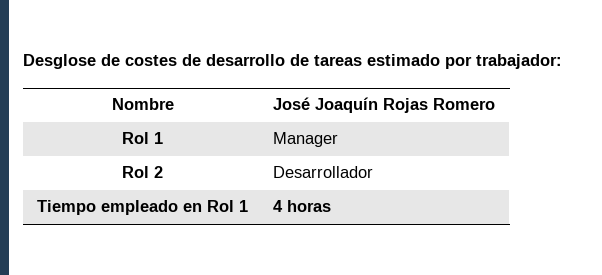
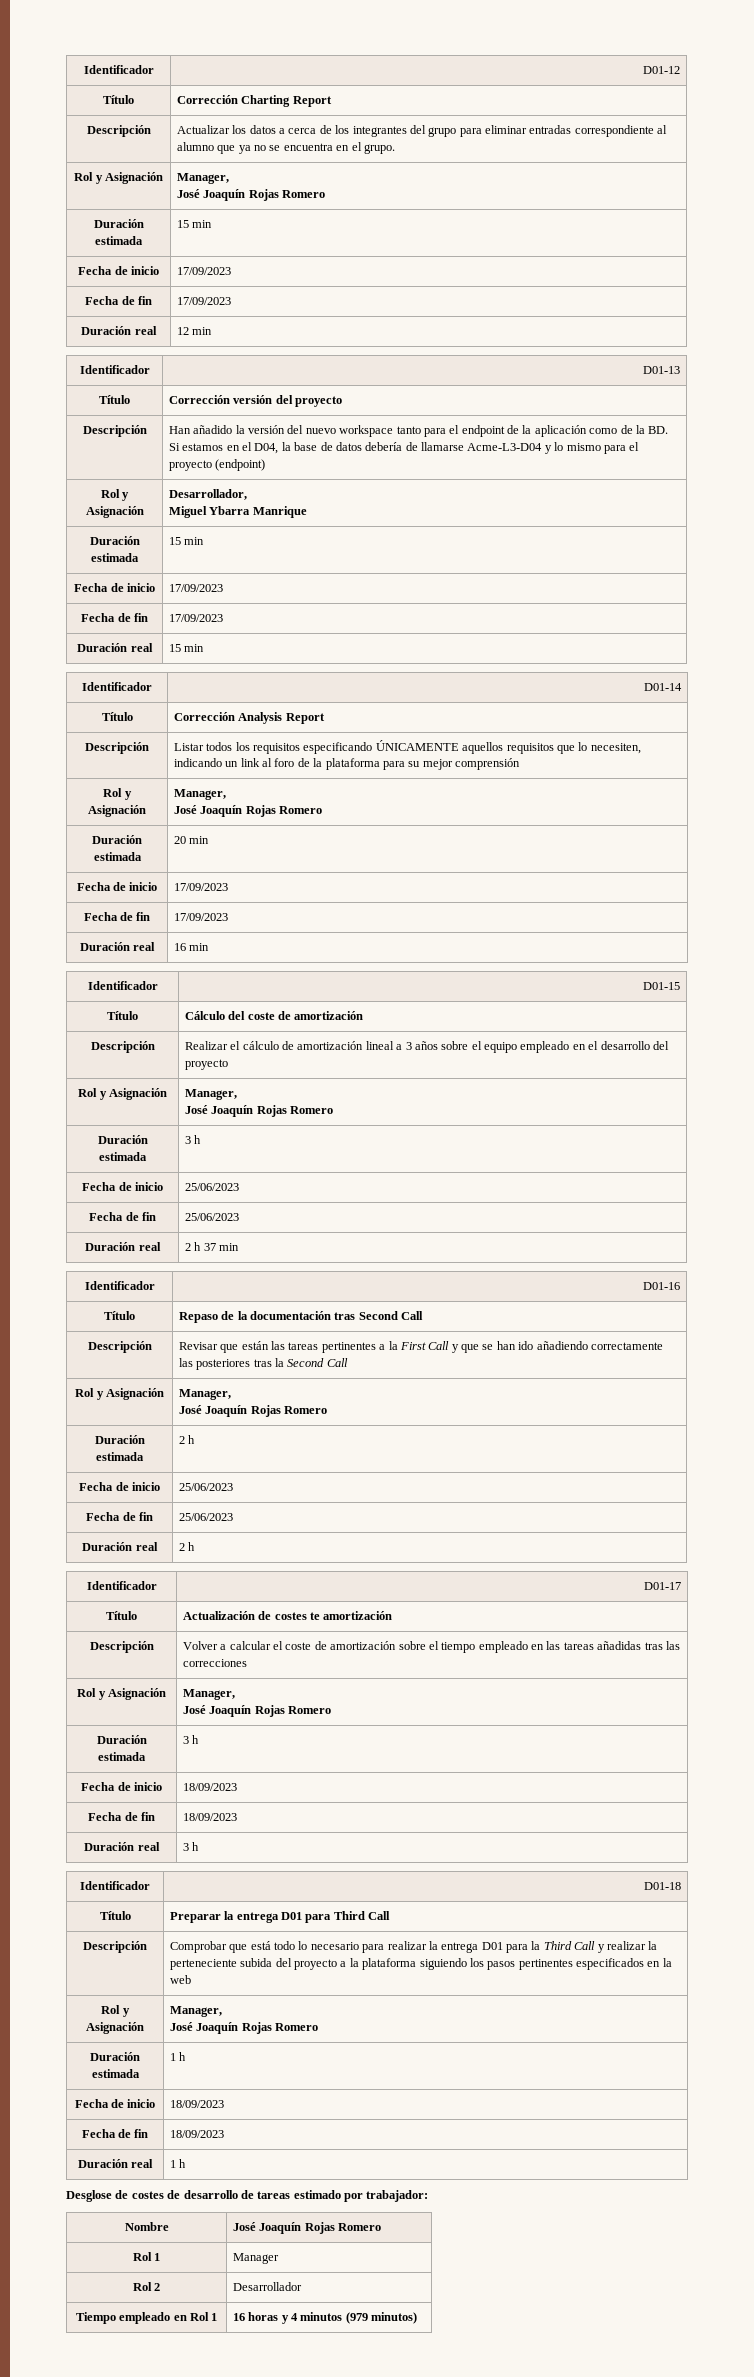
+ Identificador | D01-12
+ Título | Corrección Charting Report
+ Descripción | Actualizar los datos a cerca de los integrantes del grupo para eliminar entradas correspondiente al alumno que ya no se encuentra en el grupo.
+ Rol y Asignación | Manager,
+ José Joaquín Rojas Romero
+ Duración estimada | 15 min
+ Fecha de inicio | 17/09/2023
+ Fecha de fin | 17/09/2023
+ Duración real | 12 min
+ Identificador | D01-13
+ Título | Corrección versión del proyecto
+ Descripción | Han añadido la versión del nuevo workspace tanto para el endpoint de la aplicación como de la BD. Si estamos en el D04, la base de datos debería de llamarse Acme-L3-D04 y lo mismo para el proyecto (endpoint)
+ Rol y Asignación | Desarrollador,
+ Miguel Ybarra Manrique
+ Duración estimada | 15 min
+ Fecha de inicio | 17/09/2023
+ Fecha de fin | 17/09/2023
+ Duración real | 15 min
+ Identificador | D01-14
+ Título | Corrección Analysis Report
+ Descripción | Listar todos los requisitos especificando ÚNICAMENTE aquellos requisitos que lo necesiten, indicando un link al foro de la plataforma para su mejor comprensión
+ Rol y Asignación | Manager,
+ José Joaquín Rojas Romero
+ Duración estimada | 20 min
+ Fecha de inicio | 17/09/2023
+ Fecha de fin | 17/09/2023
+ Duración real | 16 min
+ Identificador | D01-15
+ Título | Cálculo del coste de amortización
+ Descripción | Realizar el cálculo de amortización lineal a 3 años sobre el equipo empleado en el desarrollo del proyecto
+ Rol y Asignación | Manager,
+ José Joaquín Rojas Romero
+ Duración estimada | 3 h
+ Fecha de inicio | 25/06/2023
+ Fecha de fin | 25/06/2023
+ Duración real | 2 h 37 min
+ Identificador | D01-16
+ Título | Repaso de la documentación tras Second Call
+ Descripción | Revisar que están las tareas pertinentes a la First Call y que se han ido añadiendo correctamente las posteriores tras la Second Call
+ Rol y Asignación | Manager,
+ José Joaquín Rojas Romero
+ Duración estimada | 2 h
+ Fecha de inicio | 25/06/2023
+ Fecha de fin | 25/06/2023
+ Duración real | 2 h
+ Identificador | D01-17
+ Título | Actualización de costes te amortización
+ Descripción | Volver a calcular el coste de amortización sobre el tiempo empleado en las tareas añadidas tras las correcciones
+ Rol y Asignación | Manager,
+ José Joaquín Rojas Romero
+ Duración estimada | 3 h
+ Fecha de inicio | 18/09/2023
+ Fecha de fin | 18/09/2023
+ Duración real | 3 h
+ Identificador | D01-18
+ Título | Preparar la entrega D01 para Third Call
+ Descripción | Comprobar que está todo lo necesario para realizar la entrega D01 para la Third Call y realizar la perteneciente subida del proyecto a la plataforma siguiendo los pasos pertinentes especificados en la web
+ Rol y Asignación | Manager,
+ José Joaquín Rojas Romero
+ Duración estimada | 1 h
+ Fecha de inicio | 18/09/2023
+ Fecha de fin | 18/09/2023
+ Duración real | 1 h
- Tiempo empleado en Rol 1 | 4 horas
+ Tiempo empleado en Rol 1 | 16 horas y 4 minutos (979 minutos)

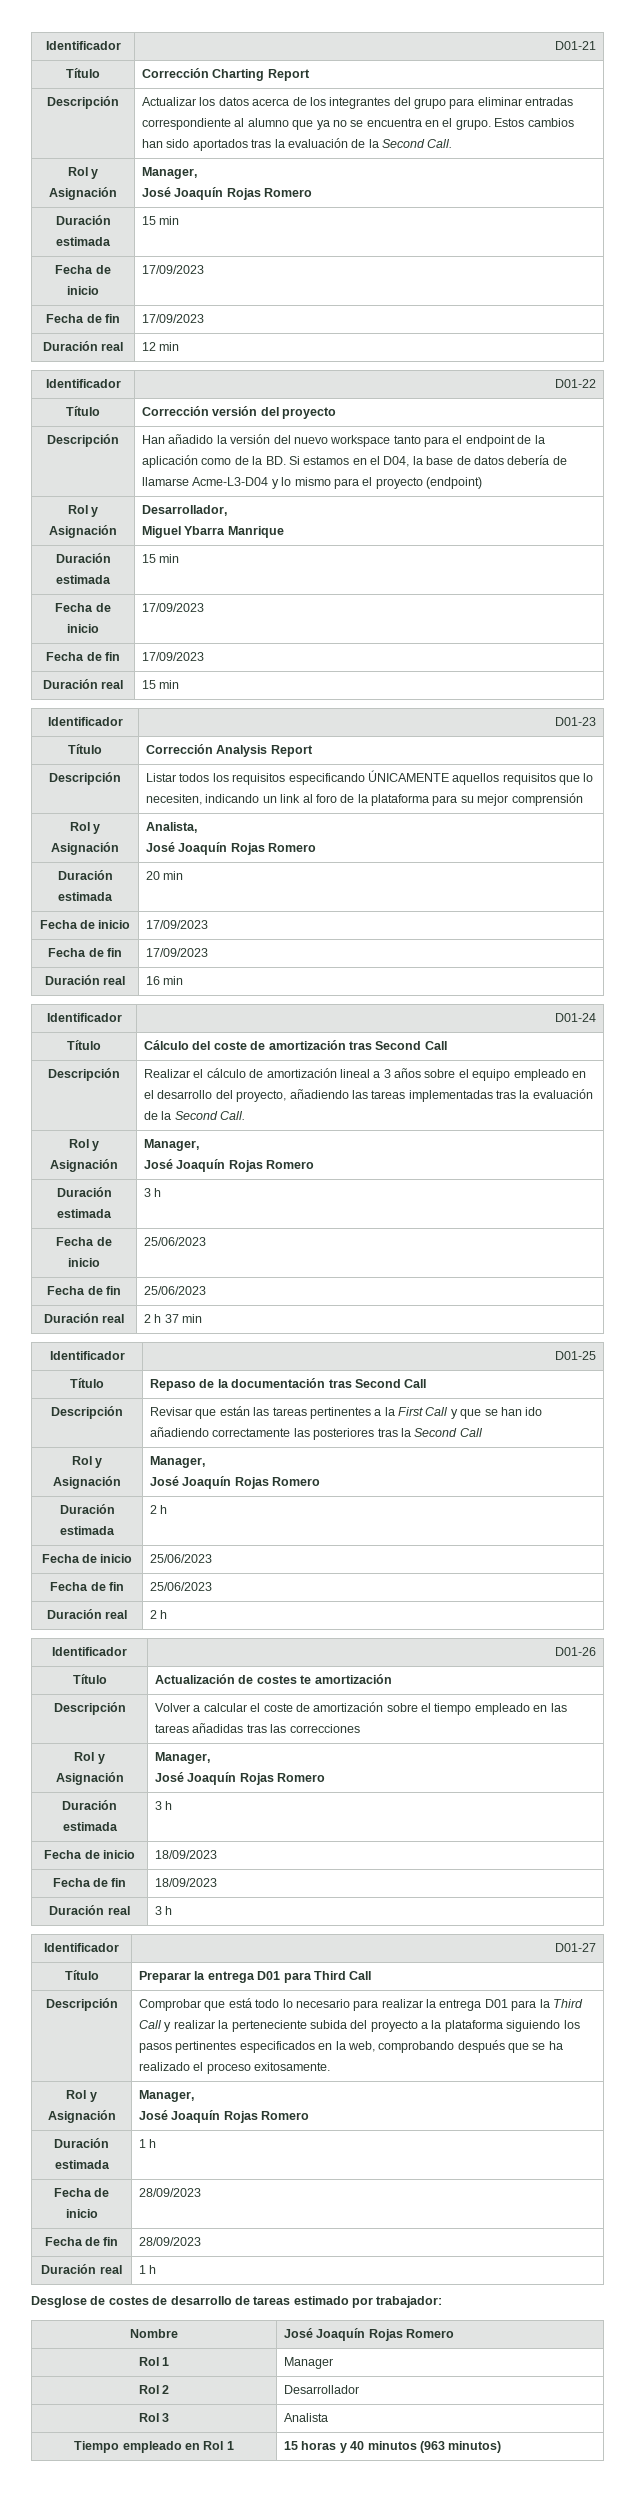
- Identificador | D01-12
+ Identificador | D01-21
- Descripción | Actualizar los datos a cerca de los integrantes del grupo para eliminar entradas correspondiente al alumno que ya no se encuentra en el grupo.
+ Descripción | Actualizar los datos acerca de los integrantes del grupo para eliminar entradas correspondiente al alumno que ya no se encuentra en el grupo. Estos cambios han sido aportados tras la evaluación de la Second Call.
- Identificador | D01-13
+ Identificador | D01-22
- Identificador | D01-14
+ Identificador | D01-23
  Descripción | Listar todos los requisitos especificando ÚNICAMENTE aquellos requisitos que lo necesiten, indicando un link al foro de la plataforma para su mejor comprensión
- Rol y Asignación | Manager,
+ Rol y Asignación | Analista,
- Identificador | D01-15
+ Identificador | D01-24
- Título | Cálculo del coste de amortización
+ Título | Cálculo del coste de amortización tras Second Call
- Descripción | Realizar el cálculo de amortización lineal a 3 años sobre el equipo empleado en el desarrollo del proyecto
+ Descripción | Realizar el cálculo de amortización lineal a 3 años sobre el equipo empleado en el desarrollo del proyecto, añadiendo las tareas implementadas tras la evaluación de la Second Call.
- Identificador | D01-16
+ Identificador | D01-25
- Identificador | D01-17
+ Identificador | D01-26
- Identificador | D01-18
+ Identificador | D01-27
- Comprobar que está todo lo necesario para realizar la entrega D01 para la Third Call y realizar la perteneciente subida del proyecto a la plataforma siguiendo los pasos pertinentes especificados en la web
+ Comprobar que está todo lo necesario para realizar la entrega D01 para la Third Call y realizar la perteneciente subida del proyecto a la plataforma siguiendo los pasos pertinentes especificados en la web, comprobando después que se ha realizado el proceso exitosamente.
  Duración estimada | 1 h
- Fecha de inicio | 18/09/2023
- Fecha de fin | 18/09/2023
+ Fecha de inicio | 28/09/2023
+ Fecha de fin | 28/09/2023
+ Rol 3 | Analista
- Tiempo empleado en Rol 1 | 16 horas y 4 minutos (979 minutos)
+ Tiempo empleado en Rol 1 | 15 horas y 40 minutos (963 minutos)

